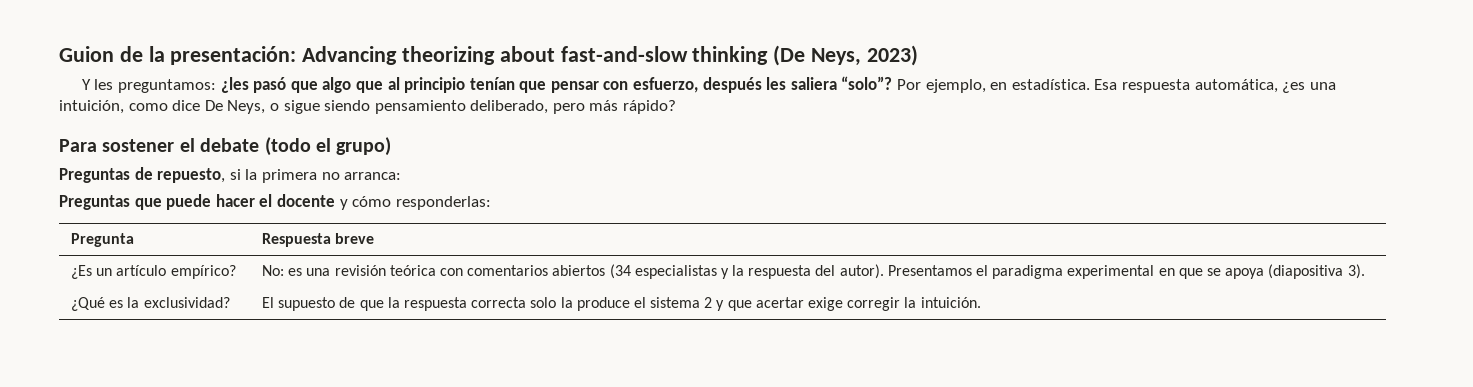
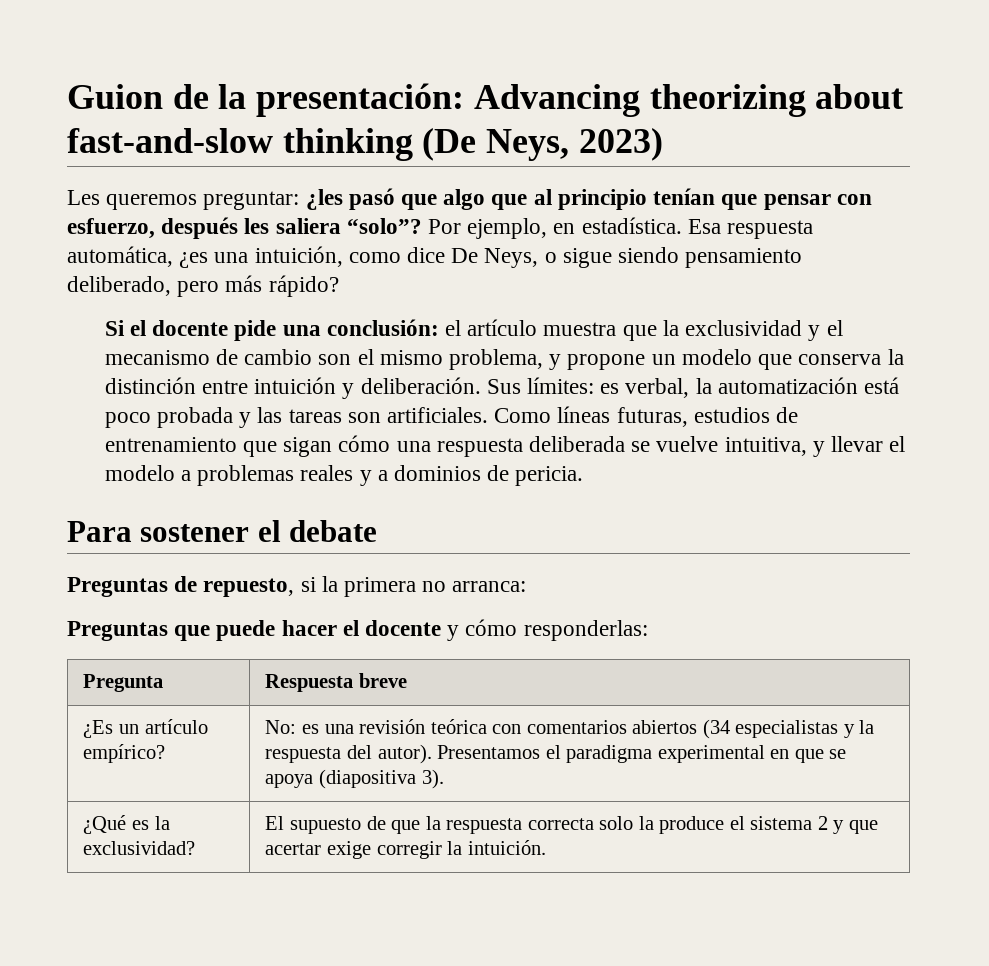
- Y les preguntamos: ¿les pasó que algo que al principio tenían que pensar con esfuerzo, después les saliera “solo”?
+ Les queremos preguntar: ¿les pasó que algo que al principio tenían que pensar con esfuerzo, después les saliera “solo”?
+ Si el docente pide una conclusión: el artículo muestra que la exclusividad y el mecanismo de cambio son el mismo problema, y propone un modelo que conserva la distinción entre intuición y deliberación. Sus límites: es verbal, la automatización está poco probada y las tareas son artificiales. Como líneas futuras, estudios de entrenamiento que sigan cómo una respuesta deliberada se vuelve intuitiva, y llevar el modelo a problemas reales y a dominios de pericia.
- Para sostener el debate (todo el grupo)
+ Para sostener el debate

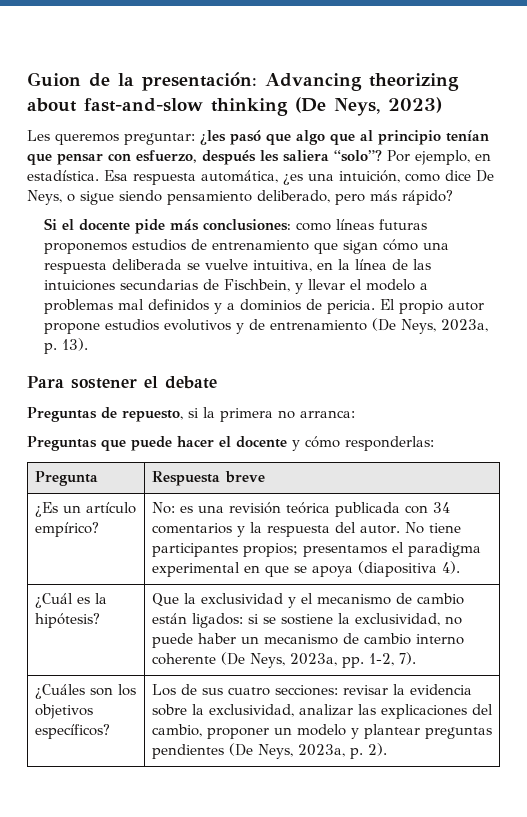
- Si el docente pide una conclusión: el artículo muestra que la exclusividad y el mecanismo de cambio son el mismo problema, y propone un modelo que conserva la distinción entre intuición y deliberación. Sus límites: es verbal, la automatización está poco probada y las tareas son artificiales. Como líneas futuras, estudios de entrenamiento que sigan cómo una respuesta deliberada se vuelve intuitiva, y llevar el modelo a problemas reales y a dominios de pericia.
+ Si el docente pide más conclusiones: como líneas futuras proponemos estudios de entrenamiento que sigan cómo una respuesta deliberada se vuelve intuitiva, en la línea de las intuiciones secundarias de Fischbein, y llevar el modelo a problemas mal definidos y a dominios de pericia. El propio autor propone estudios evolutivos y de entrenamiento (De Neys, 2023a, p. 13).
- ¿Es un artículo empírico? | No: es una revisión teórica con comentarios abiertos (34 especialistas y la respuesta del autor). Presentamos el paradigma experimental en que se apoya (diapositiva 3).
- ¿Qué es la exclusividad? | El supuesto de que la respuesta correcta solo la produce el sistema 2 y que acertar exige corregir la intuición.
+ ¿Es un artículo empírico? | No: es una revisión teórica publicada con 34 comentarios y la respuesta del autor. No tiene participantes propios; presentamos el paradigma experimental en que se apoya (diapositiva 4).
+ ¿Cuál es la hipótesis? | Que la exclusividad y el mecanismo de cambio están ligados: si se sostiene la exclusividad, no puede haber un mecanismo de cambio interno coherente (De Neys, 2023a, pp. 1-2, 7).
+ ¿Cuáles son los objetivos específicos? | Los de sus cuatro secciones: revisar la evidencia sobre la exclusividad, analizar las explicaciones del cambio, proponer un modelo y plantear preguntas pendientes (De Neys, 2023a, p. 2).

